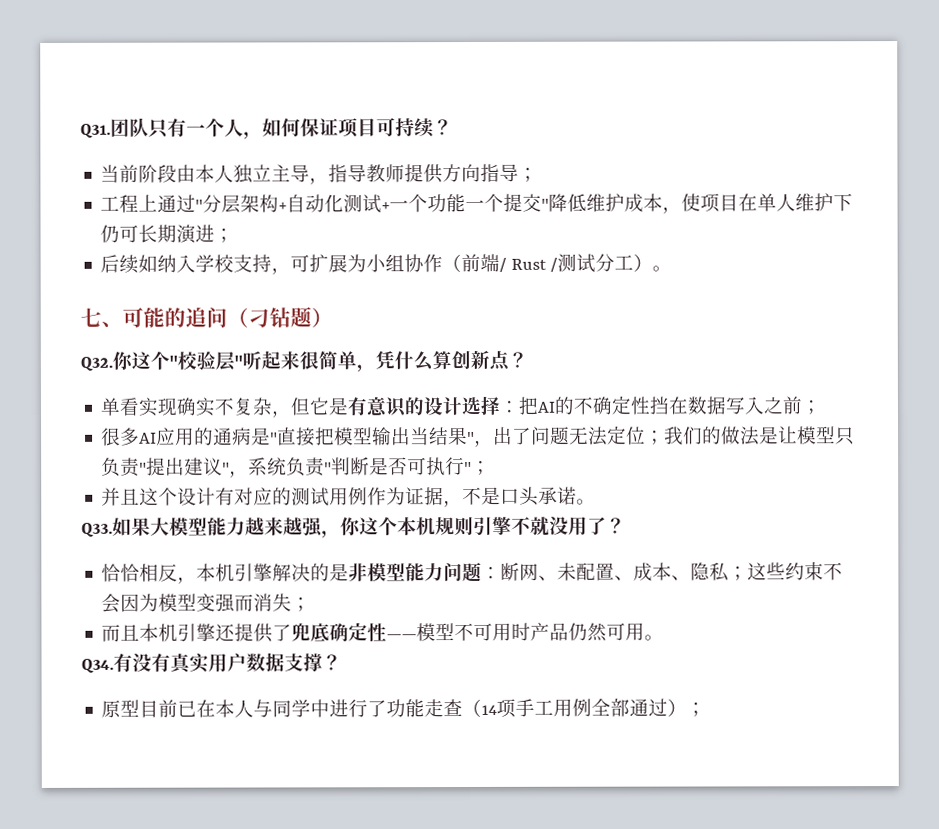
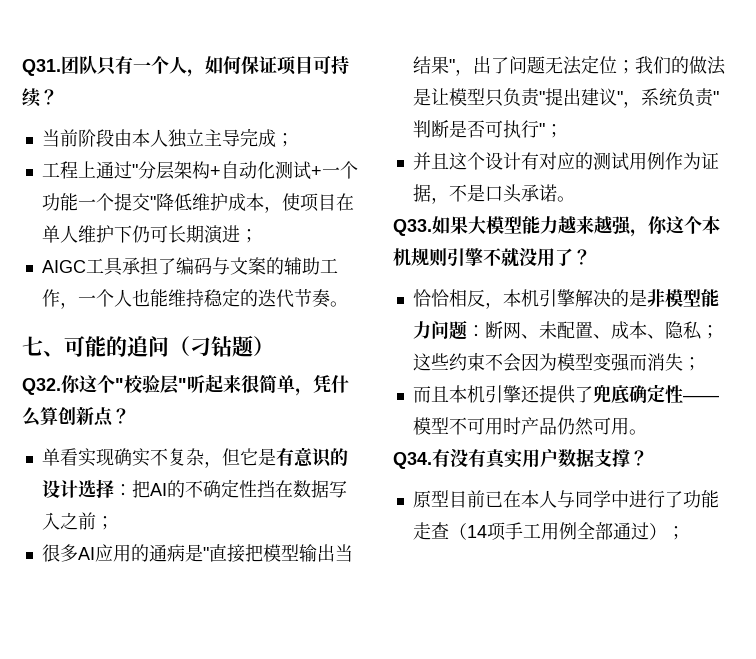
- 当前阶段由本人独立主导，指导教师提供方向指导；
+ 当前阶段由本人独立主导完成；
- 后续如纳入学校支持，可扩展为小组协作（前端/ Rust /测试分工）。
+ AIGC工具承担了编码与文案的辅助工作，一个人也能维持稳定的迭代节奏。

